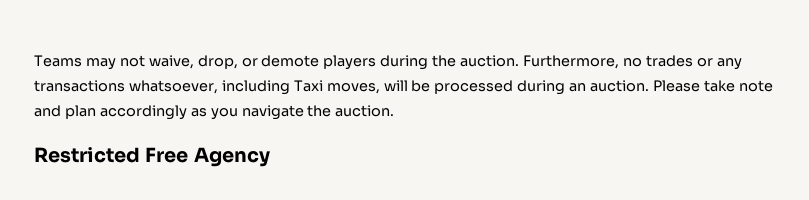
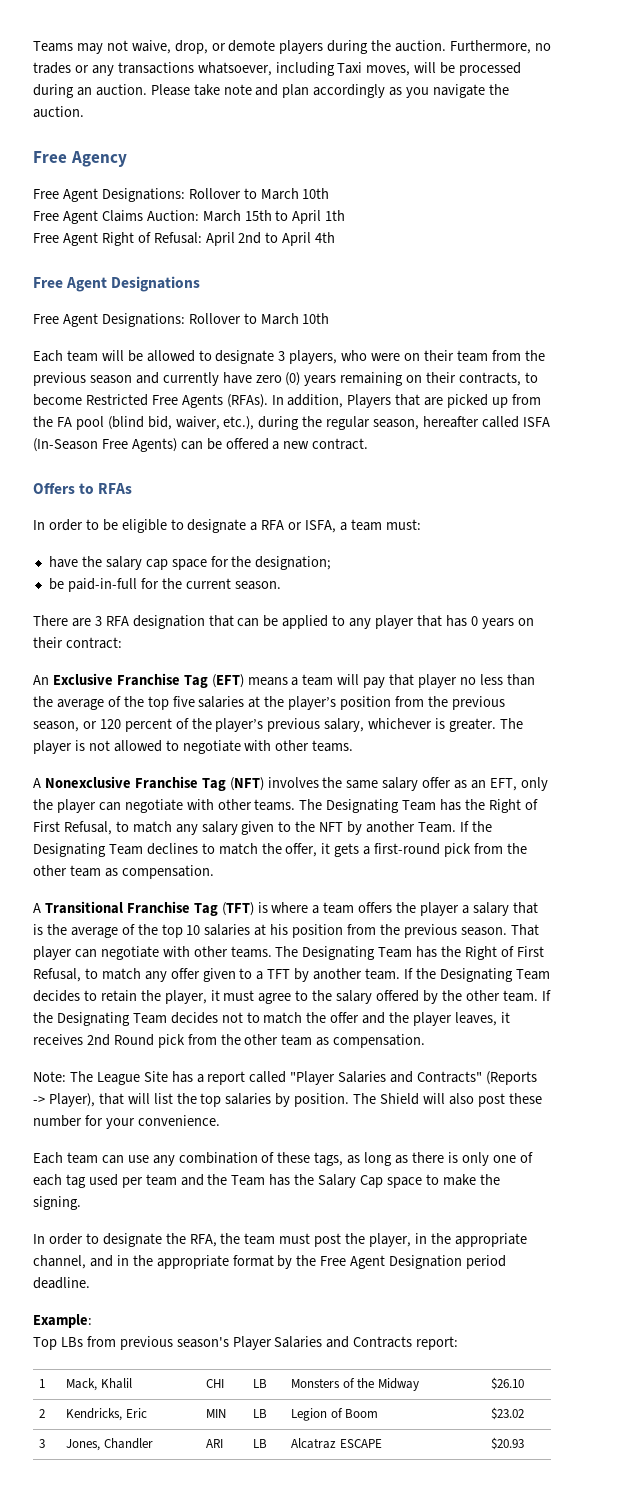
- Restricted Free Agency
+ Free Agency
+ Free Agent Designations: Rollover to March 10th
+ Free Agent Claims Auction: March 15th to April 1th
+ Free Agent Right of Refusal: April 2nd to April 4th
+ Free Agent Designations
+ Free Agent Designations: Rollover to March 10th
+ Each team will be allowed to designate 3 players, who were on their team from the previous season and currently have zero (0) years remaining on their contracts, to become Restricted Free Agents (RFAs). In addition, Players that are picked up from the FA pool (blind bid, waiver, etc.), during the regular season, hereafter called ISFA (In-Season Free Agents) can be offered a new contract.
+ Offers to RFAs
+ In order to be eligible to designate a RFA or ISFA, a team must:
+ have the salary cap space for the designation;
+ be paid-in-full for the current season.
+ There are 3 RFA designation that can be applied to any player that has 0 years on their contract:
+ An Exclusive Franchise Tag (EFT) means a team will pay that player no less than the average of the top five salaries at the player’s position from the previous season, or 120 percent of the player’s previous salary, whichever is greater. The player is not allowed to negotiate with other teams.
+ A Nonexclusive Franchise Tag (NFT) involves the same salary offer as an EFT, only the player can negotiate with other teams. The Designating Team has the Right of First Refusal, to match any salary given to the NFT by another Team. If the Designating Team declines to match the offer, it gets a first-round pick from the other team as compensation.
+ A Transitional Franchise Tag (TFT) is where a team offers the player a salary that is the average of the top 10 salaries at his position from the previous season. That player can negotiate with other teams. The Designating Team has the Right of First Refusal, to match any offer given to a TFT by another team. If the Designating Team decides to retain the player, it must agree to the salary offered by the other team. If the Designating Team decides not to match the offer and the player leaves, it receives 2nd Round pick from the other team as compensation.
+ Note: The League Site has a report called "Player Salaries and Contracts" (Reports -> Player), that will list the top salaries by position. The Shield will also post these number for your convenience.
+ Each team can use any combination of these tags, as long as there is only one of each tag used per team and the Team has the Salary Cap space to make the signing.
+ In order to designate the RFA, the team must post the player, in the appropriate channel, and in the appropriate format by the Free Agent Designation period deadline.
+ Example:
+ Top LBs from previous season's Player Salaries and Contracts report:
+ 1 | Mack, Khalil | CHI | LB | Monsters of the Midway | $26.10
+ 2 | Kendricks, Eric | MIN | LB | Legion of Boom | $23.02
+ 3 | Jones, Chandler | ARI | LB | Alcatraz ESCAPE | $20.93

